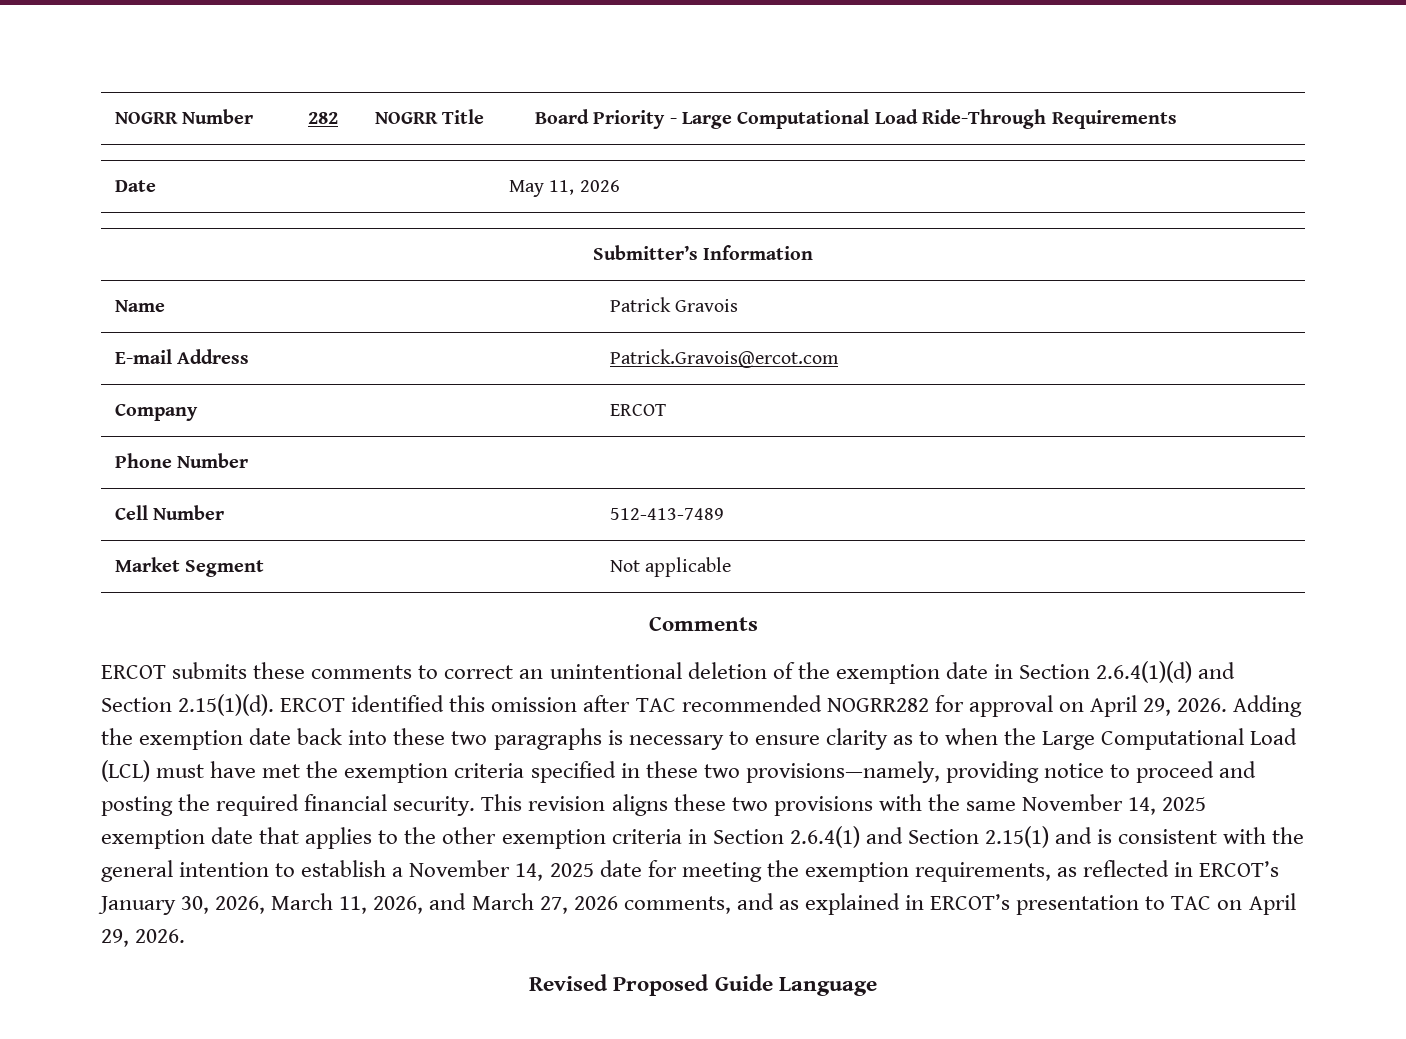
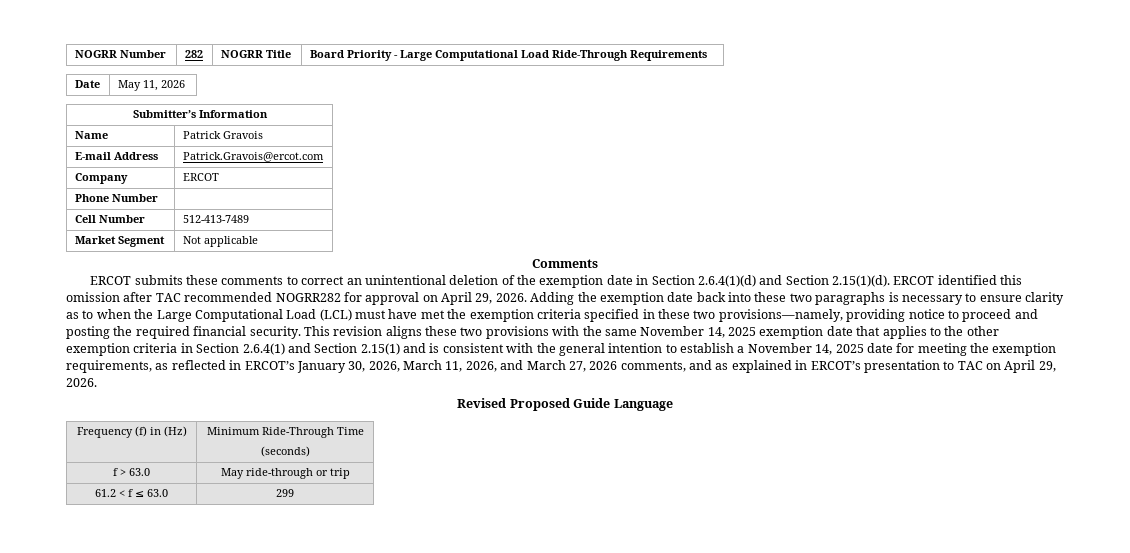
+ Frequency (f) in (Hz) | Minimum Ride-Through Time
+ (seconds)
+ f > 63.0 | May ride-through or trip
+ 61.2 < f ≤ 63.0 | 299

